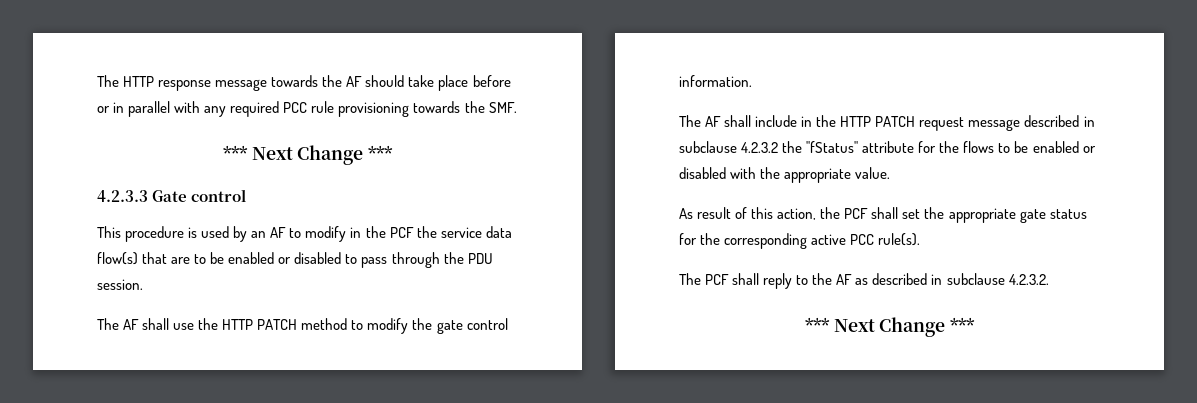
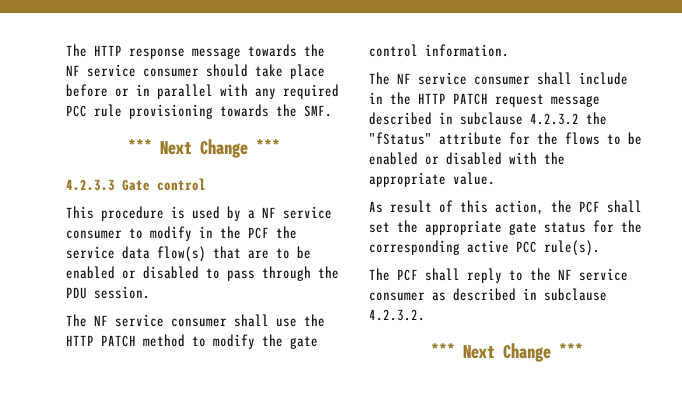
- The HTTP response message towards the AF should take place before or in parallel with any required PCC rule provisioning towards the SMF.
+ The HTTP response message towards the NF service consumer should take place before or in parallel with any required PCC rule provisioning towards the SMF.
- This procedure is used by an AF to modify in the PCF the service data flow(s) that are to be enabled or disabled to pass through the PDU session.
+ This procedure is used by a NF service consumer to modify in the PCF the service data flow(s) that are to be enabled or disabled to pass through the PDU session.
- The AF shall use the HTTP PATCH method to modify the gate control information.
+ The NF service consumer shall use the HTTP PATCH method to modify the gate control information.
- The AF shall include in the HTTP PATCH request message described in subclause 4.2.3.2 the "fStatus" attribute for the flows to be enabled or disabled with the appropriate value.
+ The NF service consumer shall include in the HTTP PATCH request message described in subclause 4.2.3.2 the "fStatus" attribute for the flows to be enabled or disabled with the appropriate value.
- The PCF shall reply to the AF as described in subclause 4.2.3.2.
+ The PCF shall reply to the NF service consumer as described in subclause 4.2.3.2.

